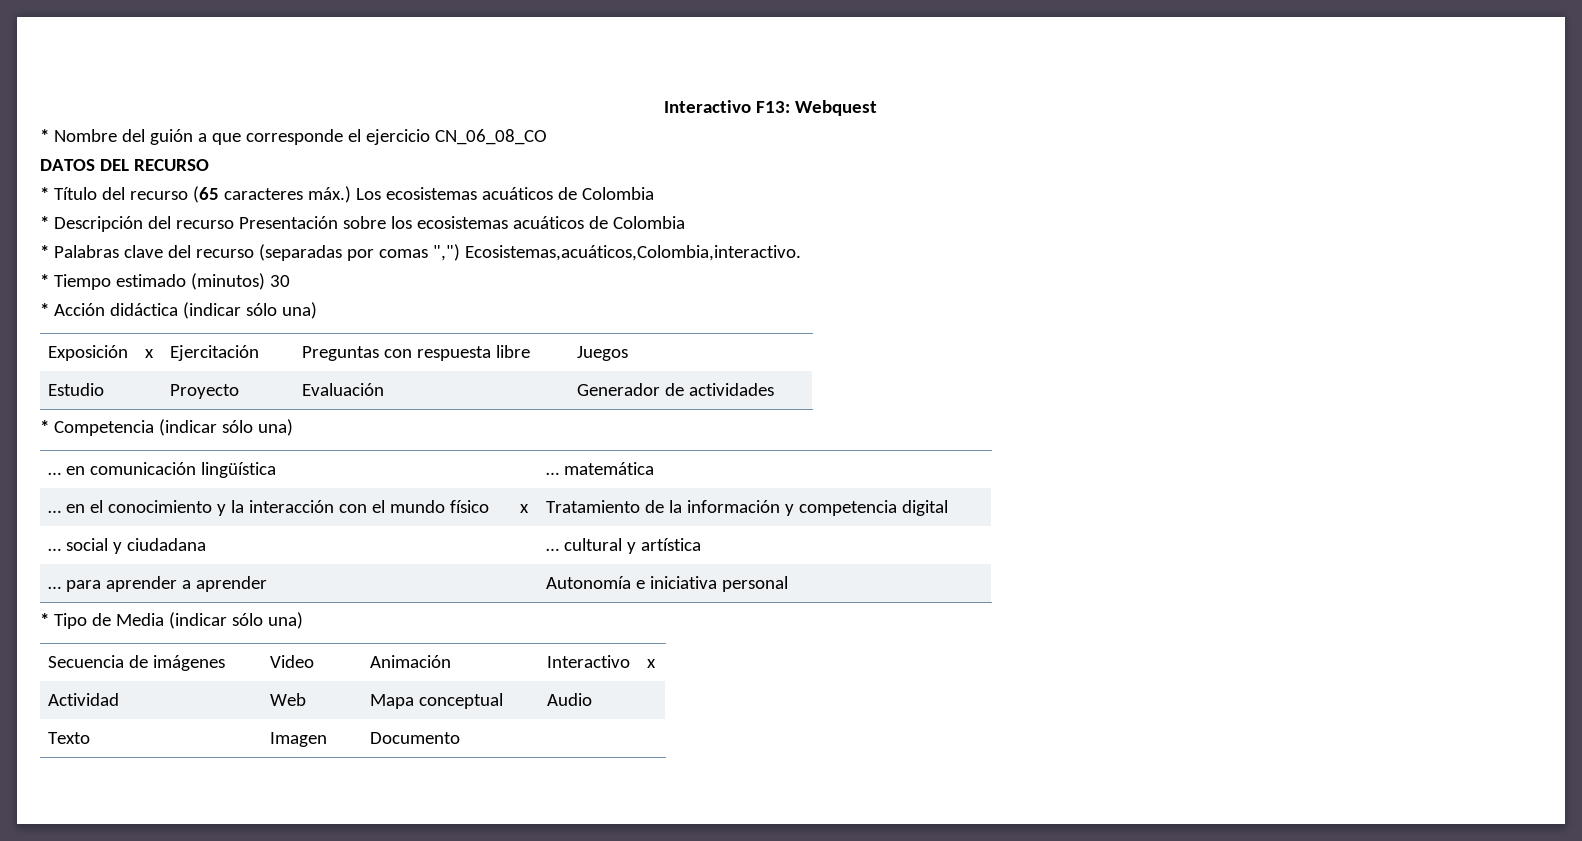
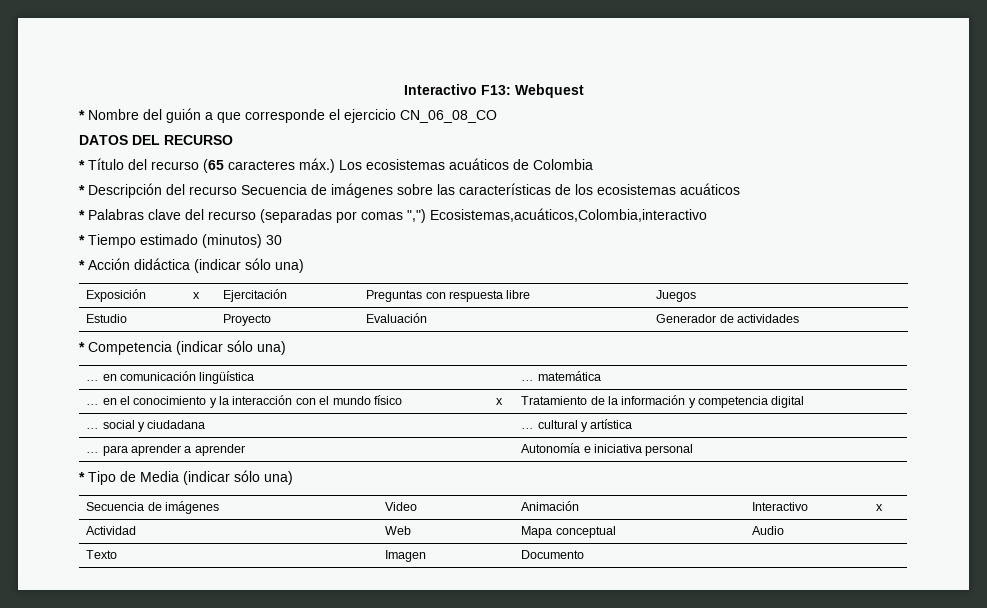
- * Descripción del recurso Presentación sobre los ecosistemas acuáticos de Colombia
+ * Descripción del recurso Secuencia de imágenes sobre las características de los ecosistemas acuáticos
- * Palabras clave del recurso (separadas por comas ",") Ecosistemas,acuáticos,Colombia,interactivo.
+ * Palabras clave del recurso (separadas por comas ",") Ecosistemas,acuáticos,Colombia,interactivo

